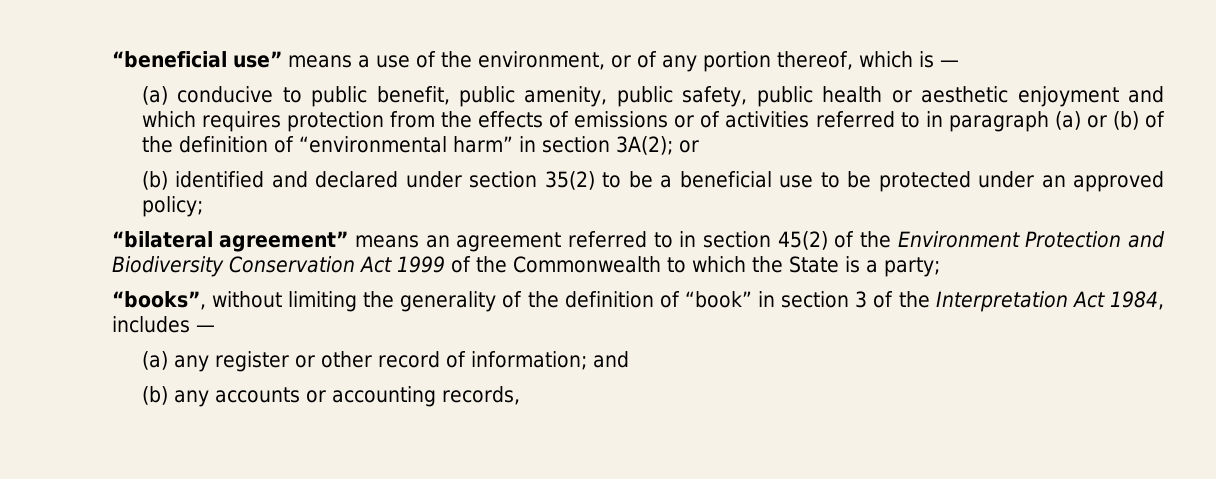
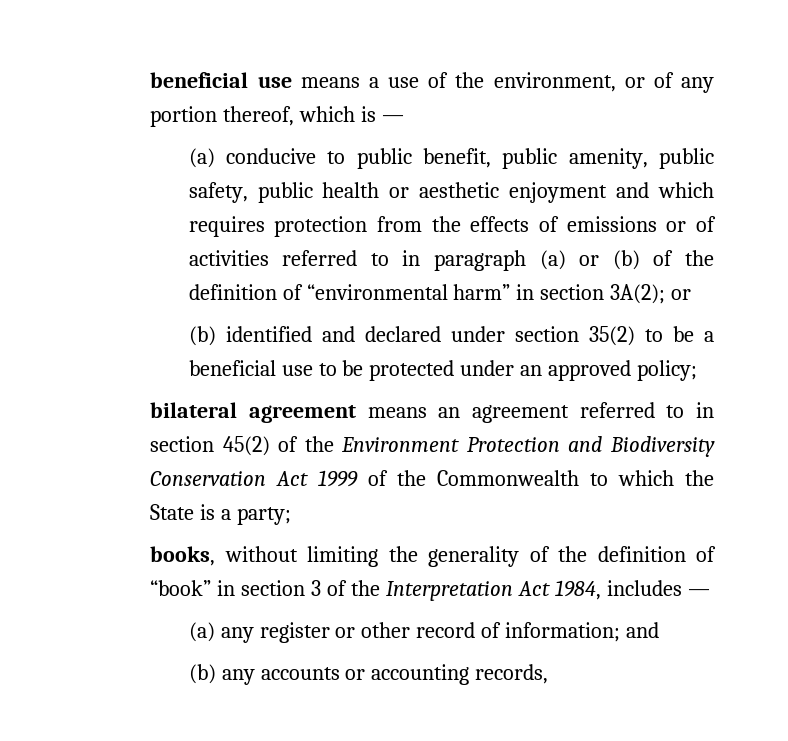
- “beneficial use” means a use of the environment, or of any portion thereof, which is —
+ beneficial use means a use of the environment, or of any portion thereof, which is —
- “bilateral agreement” means an agreement referred to in section 45(2) of the Environment Protection and Biodiversity Conservation Act 1999 of the Commonwealth to which the State is a party;
+ bilateral agreement means an agreement referred to in section 45(2) of the Environment Protection and Biodiversity Conservation Act 1999 of the Commonwealth to which the State is a party;
- “books”, without limiting the generality of the definition of “book” in section 3 of the Interpretation Act 1984, includes —
+ books, without limiting the generality of the definition of “book” in section 3 of the Interpretation Act 1984, includes —

